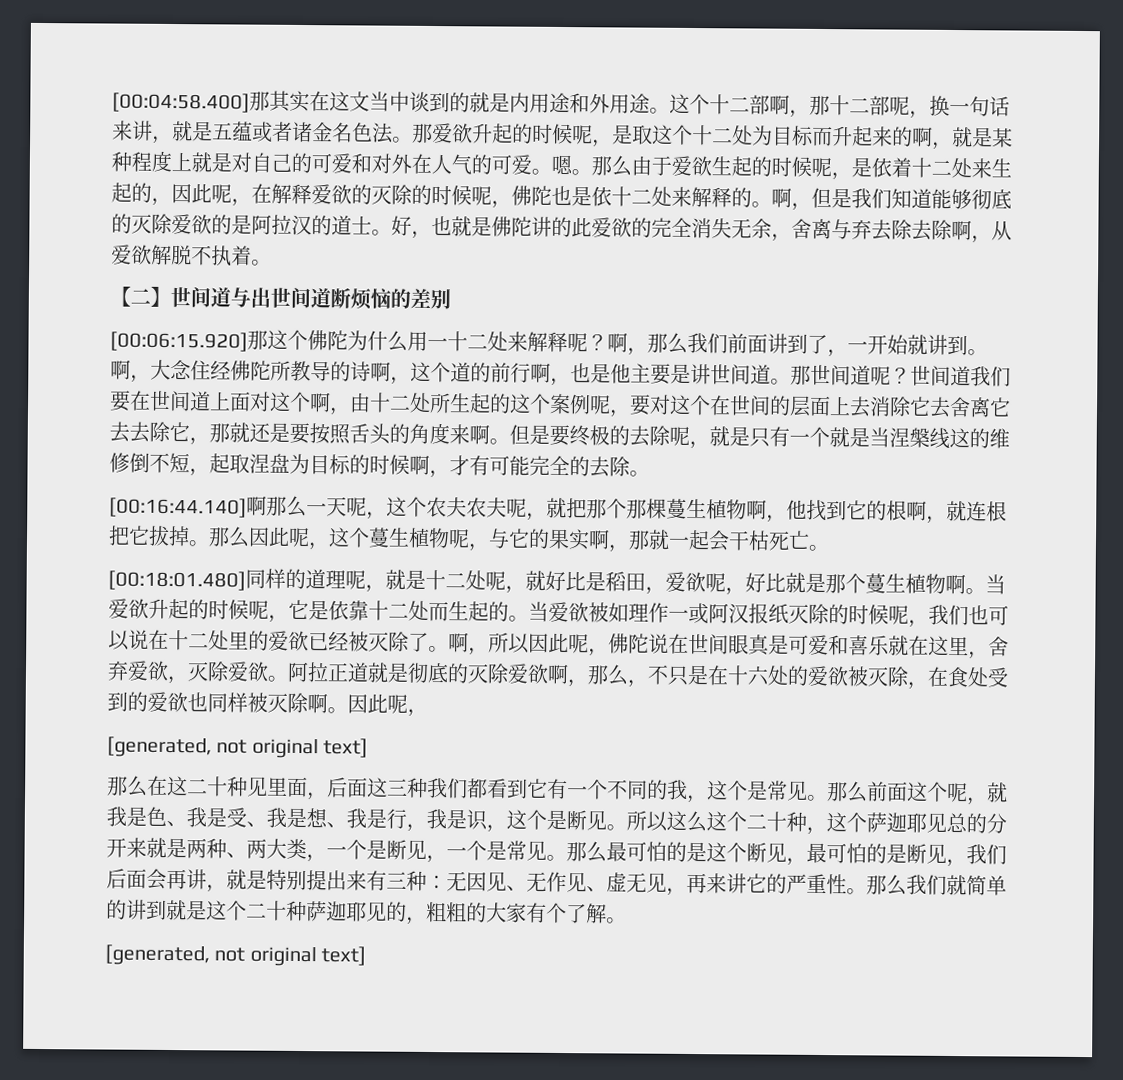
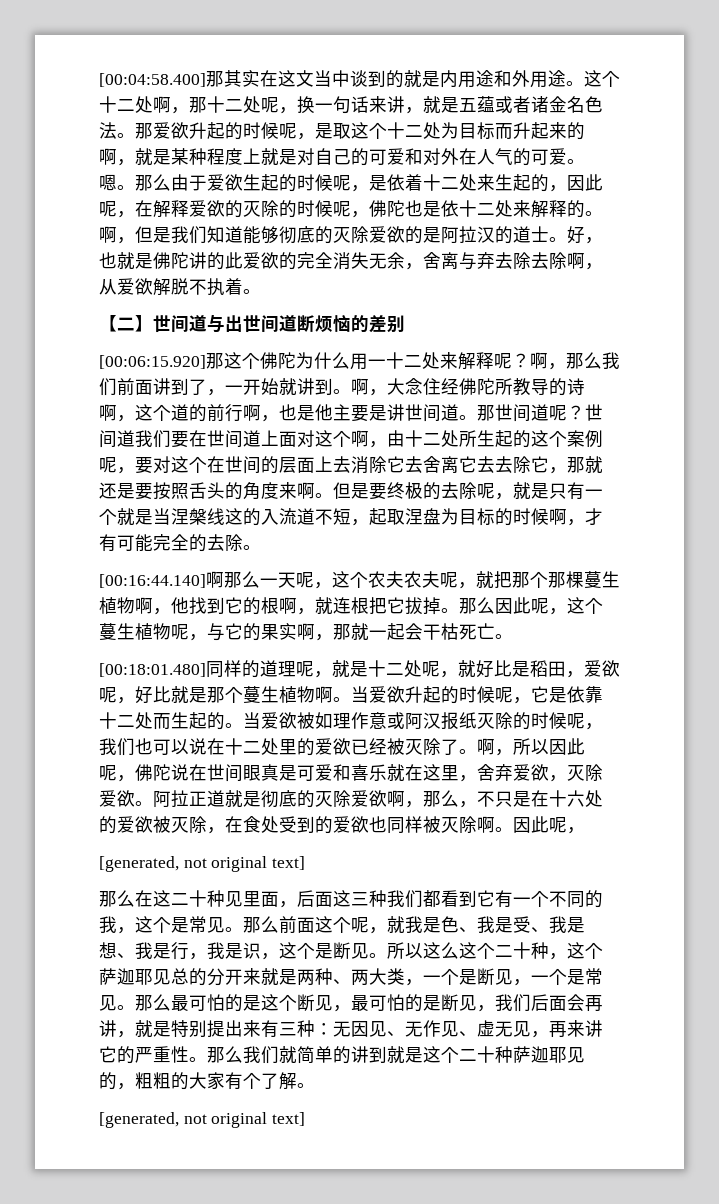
- 这个十二部啊，那十二部呢，换一句话来讲，就是五蕴或者诸金名色法。
+ 这个十二处啊，那十二处呢，换一句话来讲，就是五蕴或者诸金名色法。
- 但是要终极的去除呢，就是只有一个就是当涅槃线这的维修倒不短，起取涅盘为目标的时候啊，才有可能完全的去除。
+ 但是要终极的去除呢，就是只有一个就是当涅槃线这的入流道不短，起取涅盘为目标的时候啊，才有可能完全的去除。
- 当爱欲被如理作一或阿汉报纸灭除的时候呢，我们也可以说在十二处里的爱欲已经被灭除了。
+ 当爱欲被如理作意或阿汉报纸灭除的时候呢，我们也可以说在十二处里的爱欲已经被灭除了。

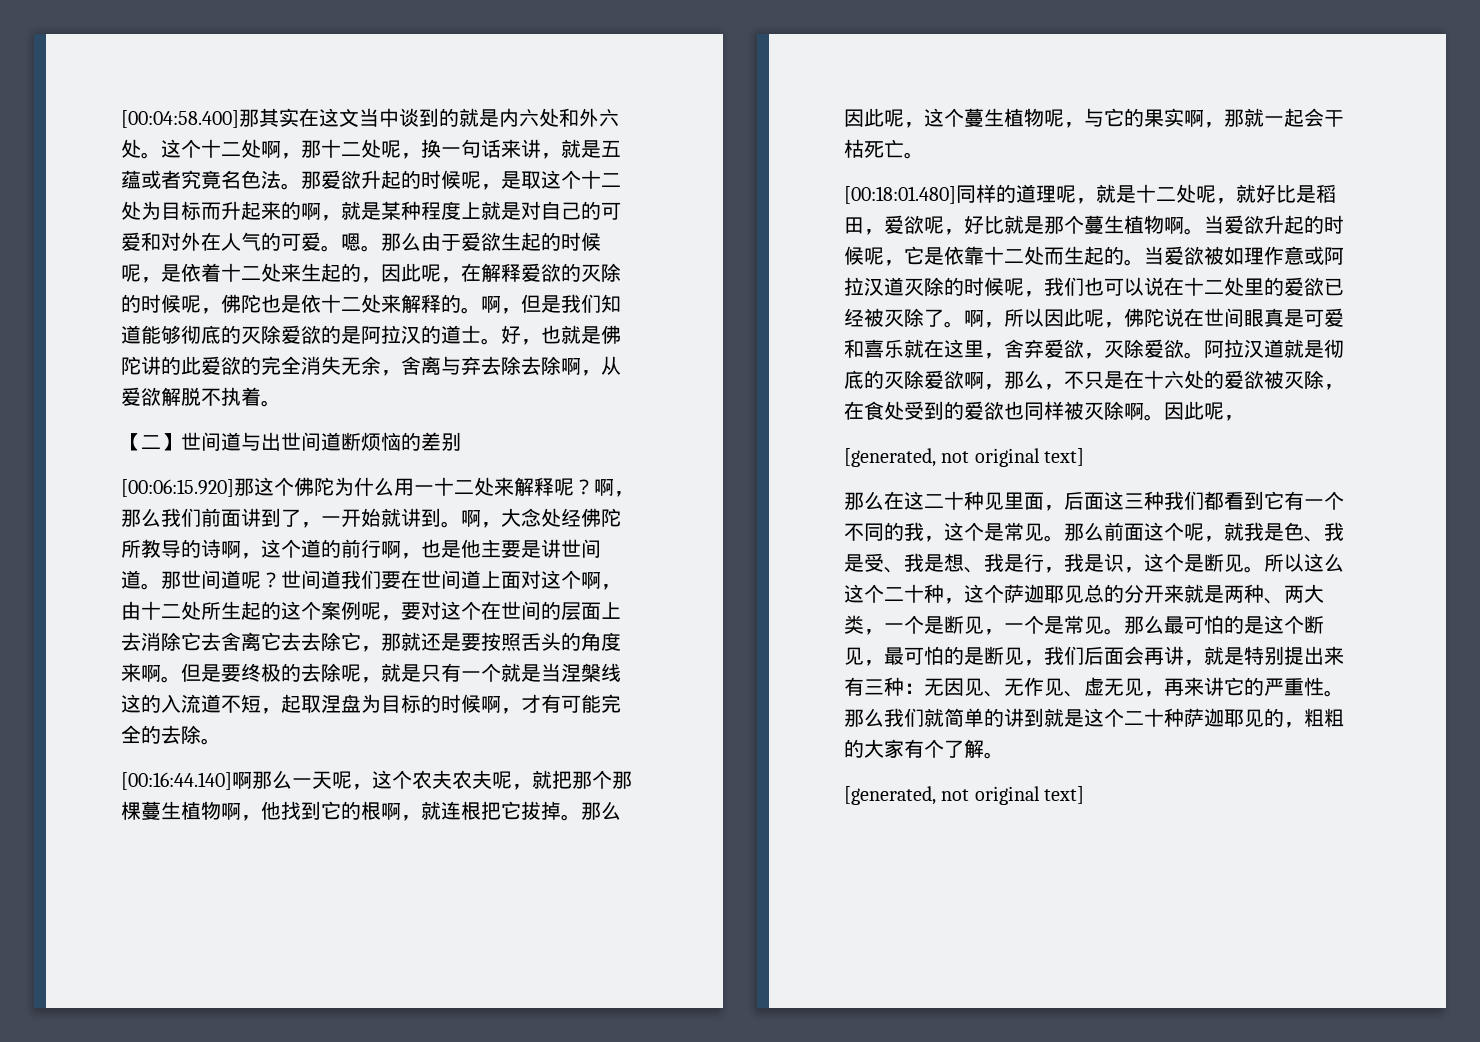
- [00:04:58.400]那其实在这文当中谈到的就是内用途和外用途。
+ [00:04:58.400]那其实在这文当中谈到的就是内六处和外六处。
- 这个十二处啊，那十二处呢，换一句话来讲，就是五蕴或者诸金名色法。
+ 这个十二处啊，那十二处呢，换一句话来讲，就是五蕴或者究竟名色法。
- 啊，大念住经佛陀所教导的诗啊，这个道的前行啊，也是他主要是讲世间道。
+ 啊，大念处经佛陀所教导的诗啊，这个道的前行啊，也是他主要是讲世间道。
- 当爱欲被如理作意或阿汉报纸灭除的时候呢，我们也可以说在十二处里的爱欲已经被灭除了。
+ 当爱欲被如理作意或阿拉汉道灭除的时候呢，我们也可以说在十二处里的爱欲已经被灭除了。
- 阿拉正道就是彻底的灭除爱欲啊，那么，不只是在十六处的爱欲被灭除，在食处受到的爱欲也同样被灭除啊。
+ 阿拉汉道就是彻底的灭除爱欲啊，那么，不只是在十六处的爱欲被灭除，在食处受到的爱欲也同样被灭除啊。

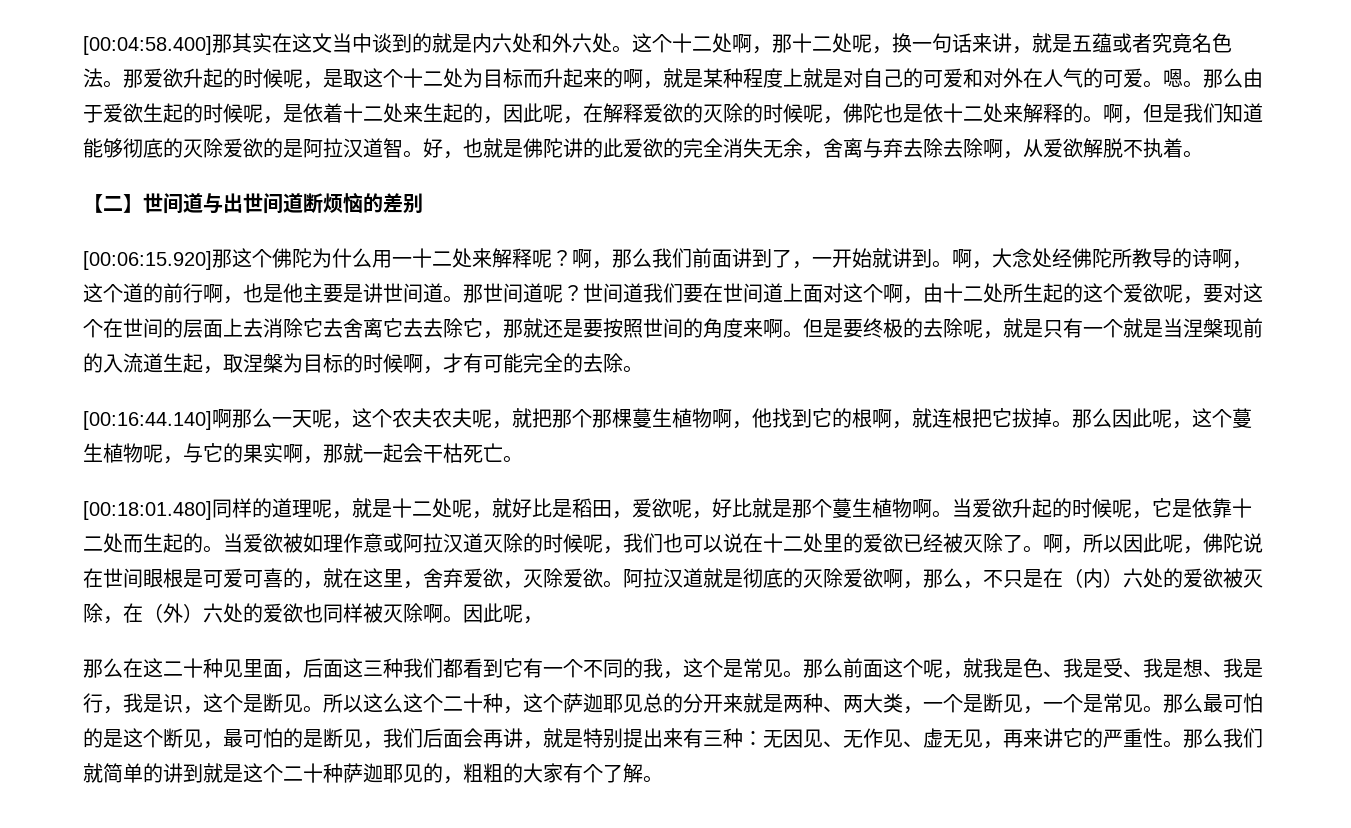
- 啊，但是我们知道能够彻底的灭除爱欲的是阿拉汉的道士。
+ 啊，但是我们知道能够彻底的灭除爱欲的是阿拉汉道智。
- 世间道我们要在世间道上面对这个啊，由十二处所生起的这个案例呢，要对这个在世间的层面上去消除它去舍离它去去除它，那就还是要按照舌头的角度来啊。
+ 世间道我们要在世间道上面对这个啊，由十二处所生起的这个爱欲呢，要对这个在世间的层面上去消除它去舍离它去去除它，那就还是要按照世间的角度来啊。
- 但是要终极的去除呢，就是只有一个就是当涅槃线这的入流道不短，起取涅盘为目标的时候啊，才有可能完全的去除。
+ 但是要终极的去除呢，就是只有一个就是当涅槃现前的入流道生起，取涅槃为目标的时候啊，才有可能完全的去除。
- 啊，所以因此呢，佛陀说在世间眼真是可爱和喜乐就在这里，舍弃爱欲，灭除爱欲。
+ 啊，所以因此呢，佛陀说在世间眼根是可爱可喜的，就在这里，舍弃爱欲，灭除爱欲。
- 阿拉汉道就是彻底的灭除爱欲啊，那么，不只是在十六处的爱欲被灭除，在食处受到的爱欲也同样被灭除啊。因此呢，
- [generated, not original text]
+ 阿拉汉道就是彻底的灭除爱欲啊，那么，不只是在（内）六处的爱欲被灭除，在（外）六处的爱欲也同样被灭除啊。因此呢，
  那么我们就简单的讲到就是这个二十种萨迦耶见的，粗粗的大家有个了解。
- [generated, not original text]

